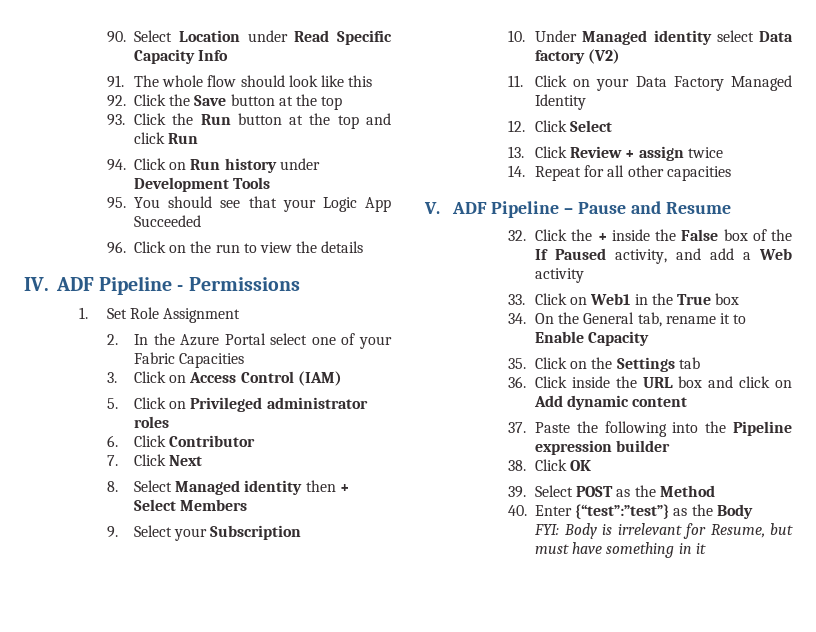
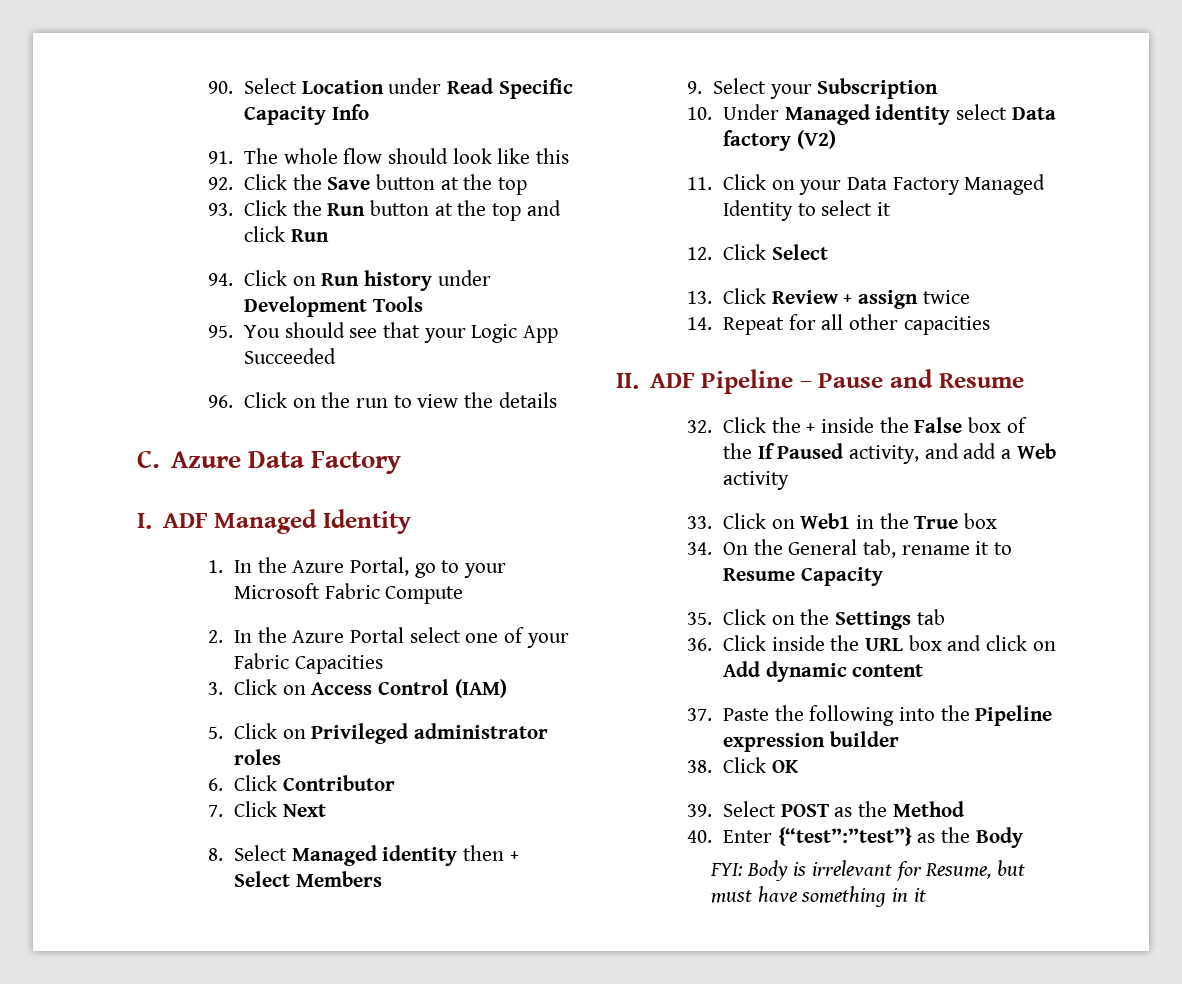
- IV. ADF Pipeline - Permissions
- 1. Set Role Assignment
+ C. Azure Data Factory
+ I. ADF Managed Identity
+ 1. In the Azure Portal, go to your Microsoft Fabric Compute
- 11. Click on your Data Factory Managed Identity
+ 11. Click on your Data Factory Managed Identity to select it
- V. ADF Pipeline – Pause and Resume
+ II. ADF Pipeline – Pause and Resume
- 34. On the General tab, rename it to Enable Capacity
+ 34. On the General tab, rename it to Resume Capacity

